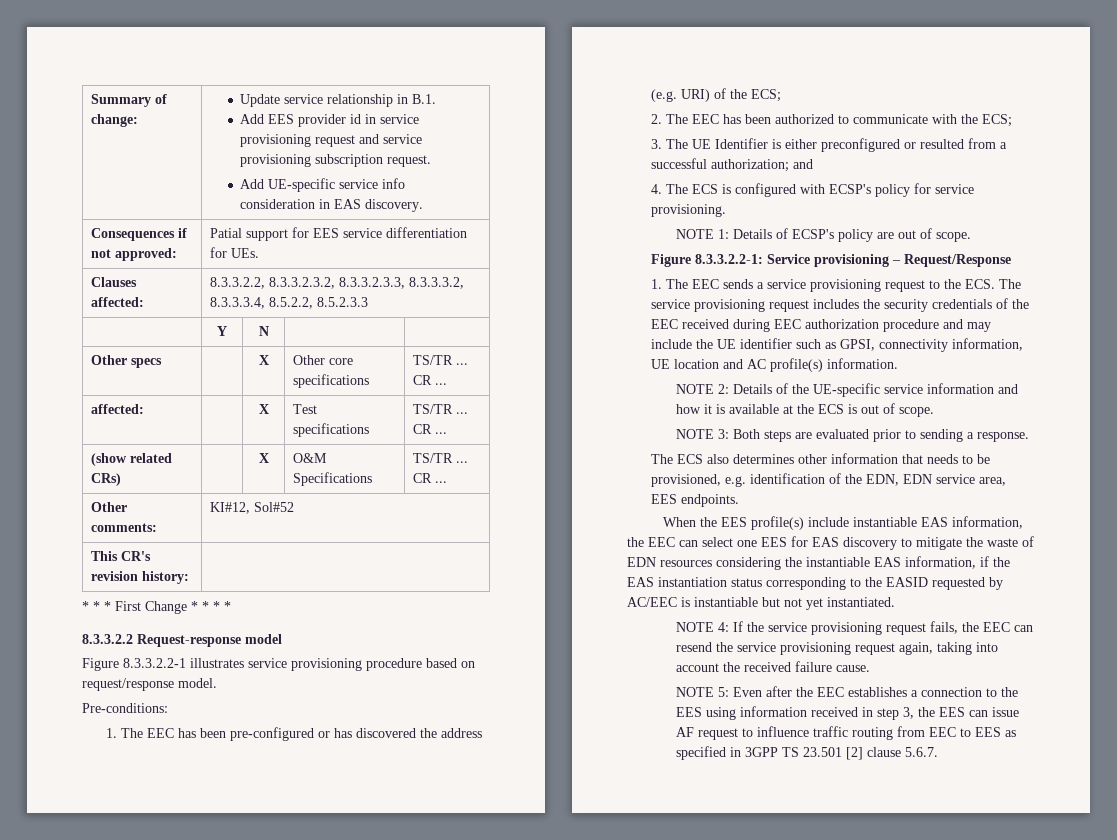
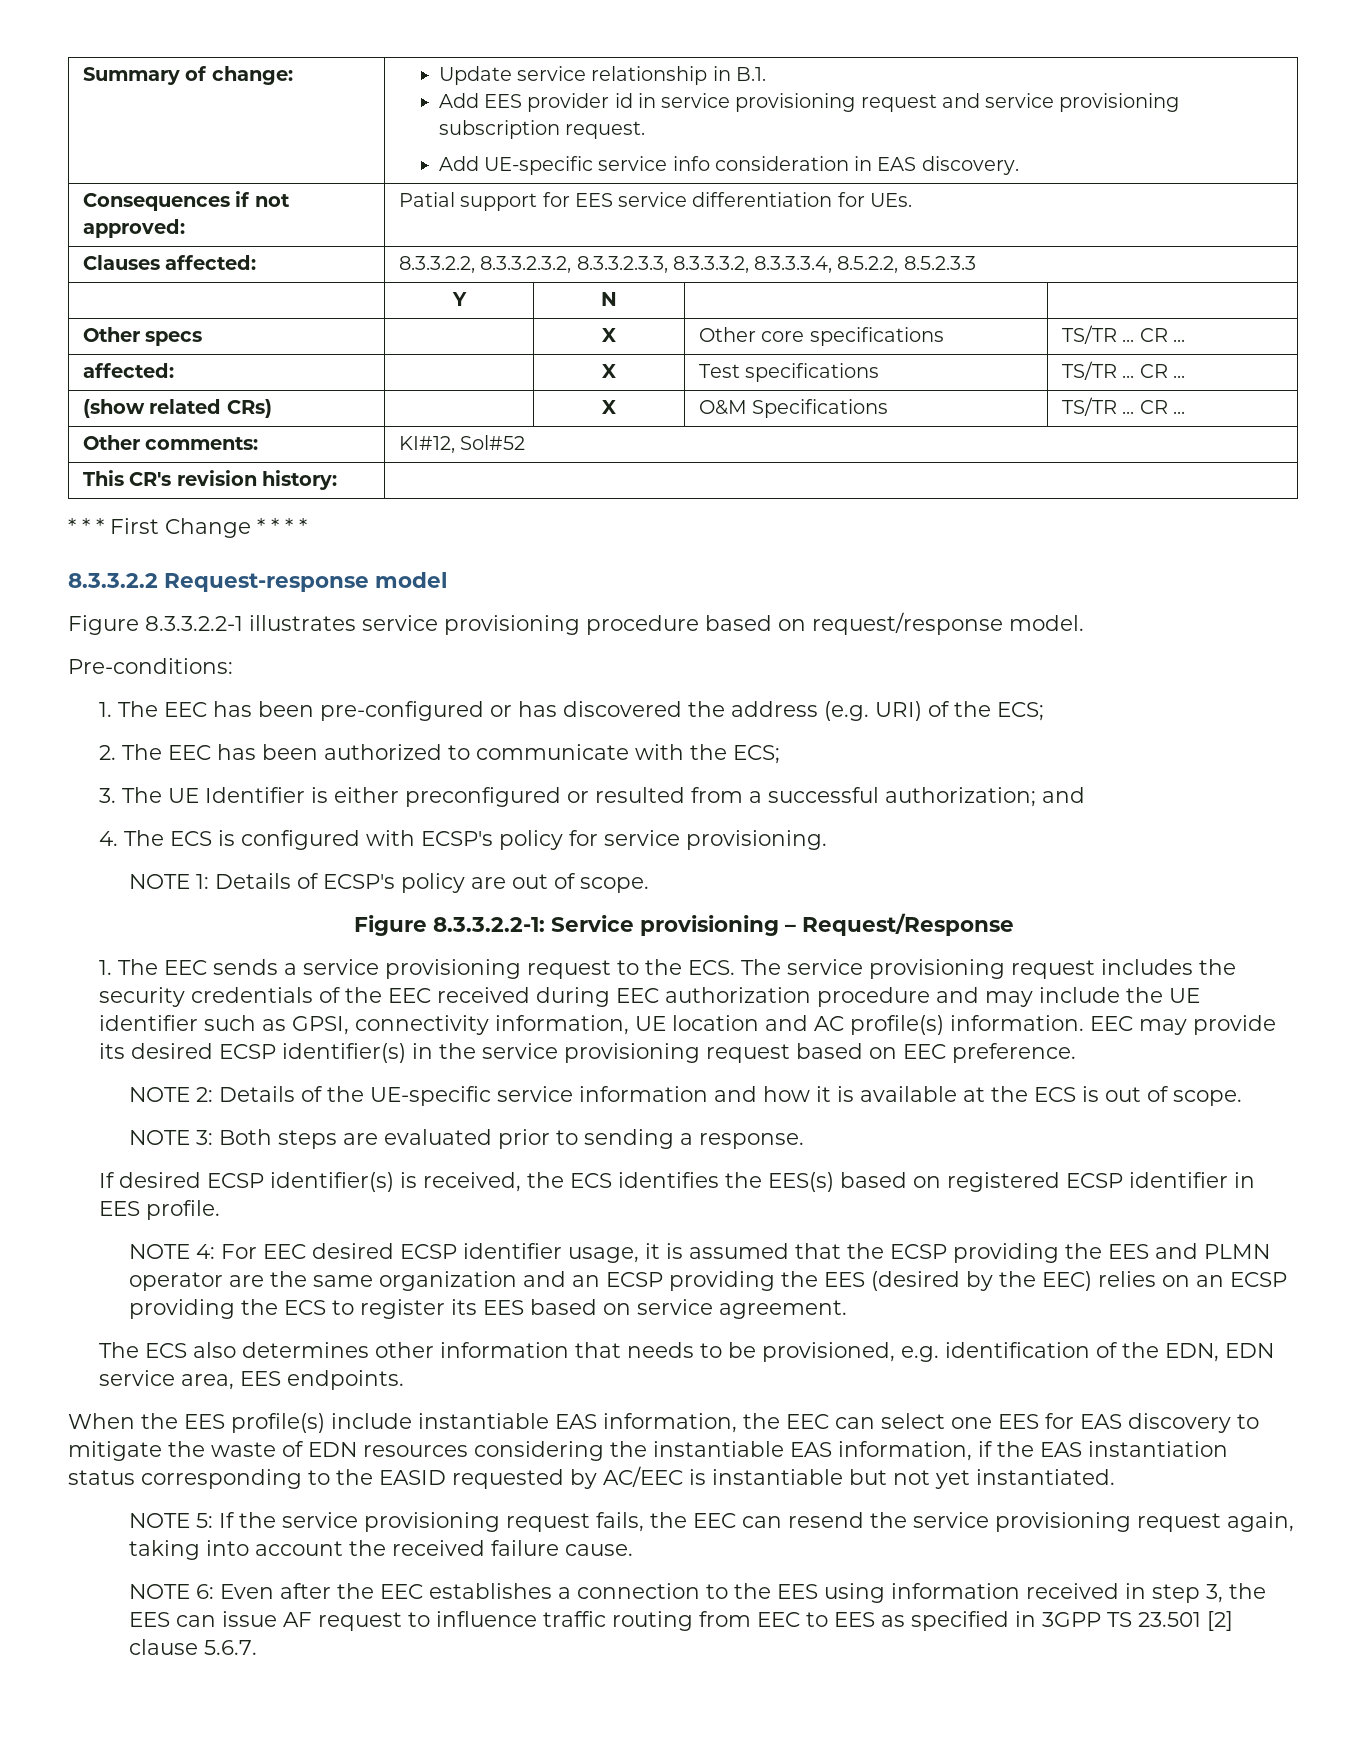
+ EEC may provide its desired ECSP identifier(s) in the service provisioning request based on EEC preference.
+ If desired ECSP identifier(s) is received, the ECS identifies the EES(s) based on registered ECSP identifier in EES profile.
+ NOTE 4: For EEC desired ECSP identifier usage, it is assumed that the ECSP providing the EES and PLMN operator are the same organization and an ECSP providing the EES (desired by the EEC) relies on an ECSP providing the ECS to register its EES based on service agreement.
- NOTE 4: If the service provisioning request fails, the EEC can resend the service provisioning request again, taking into account the received failure cause.
+ NOTE 5: If the service provisioning request fails, the EEC can resend the service provisioning request again, taking into account the received failure cause.
- NOTE 5: Even after the EEC establishes a connection to the EES using information received in step 3, the EES can issue AF request to influence traffic routing from EEC to EES as specified in 3GPP TS 23.501 [2] clause 5.6.7.
+ NOTE 6: Even after the EEC establishes a connection to the EES using information received in step 3, the EES can issue AF request to influence traffic routing from EEC to EES as specified in 3GPP TS 23.501 [2] clause 5.6.7.

